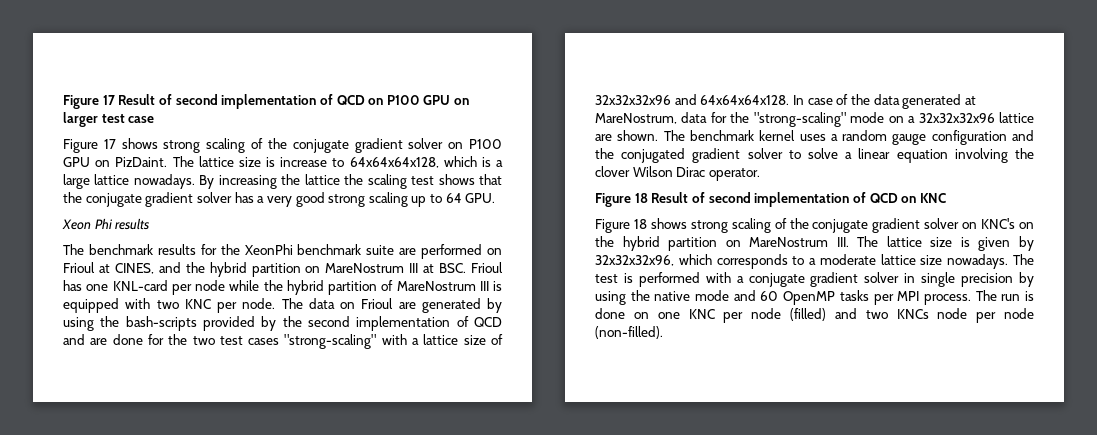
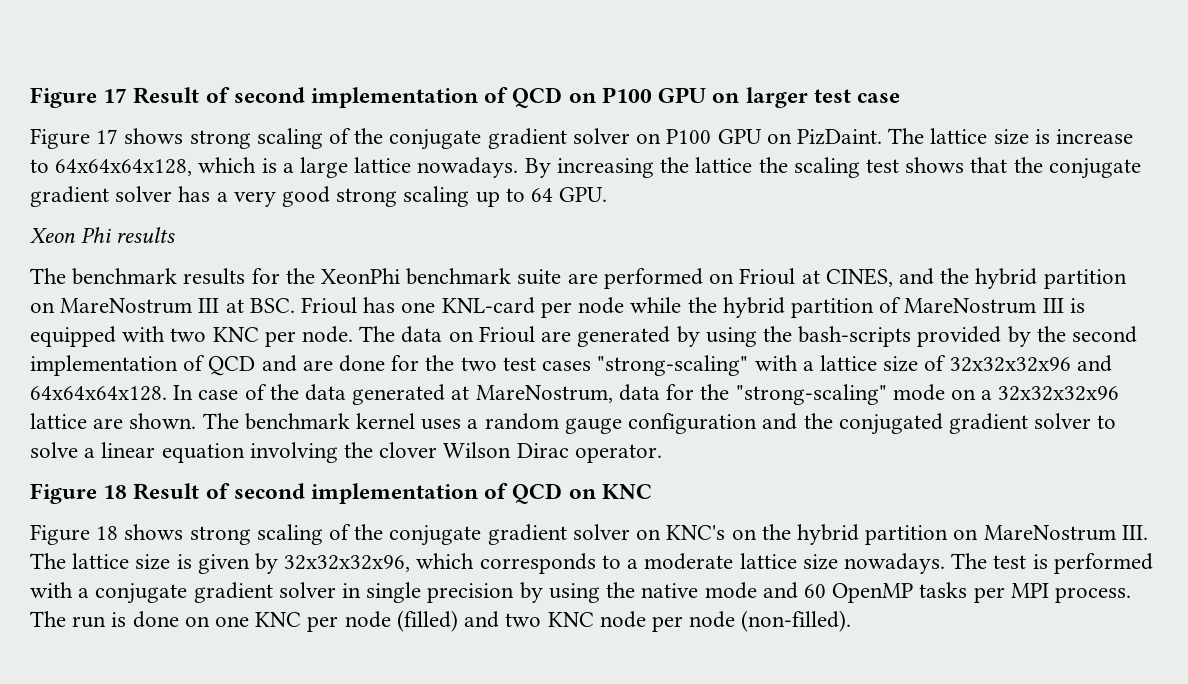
- The run is done on one KNC per node (filled) and two KNCs node per node (non-filled).
+ The run is done on one KNC per node (filled) and two KNC node per node (non-filled).

